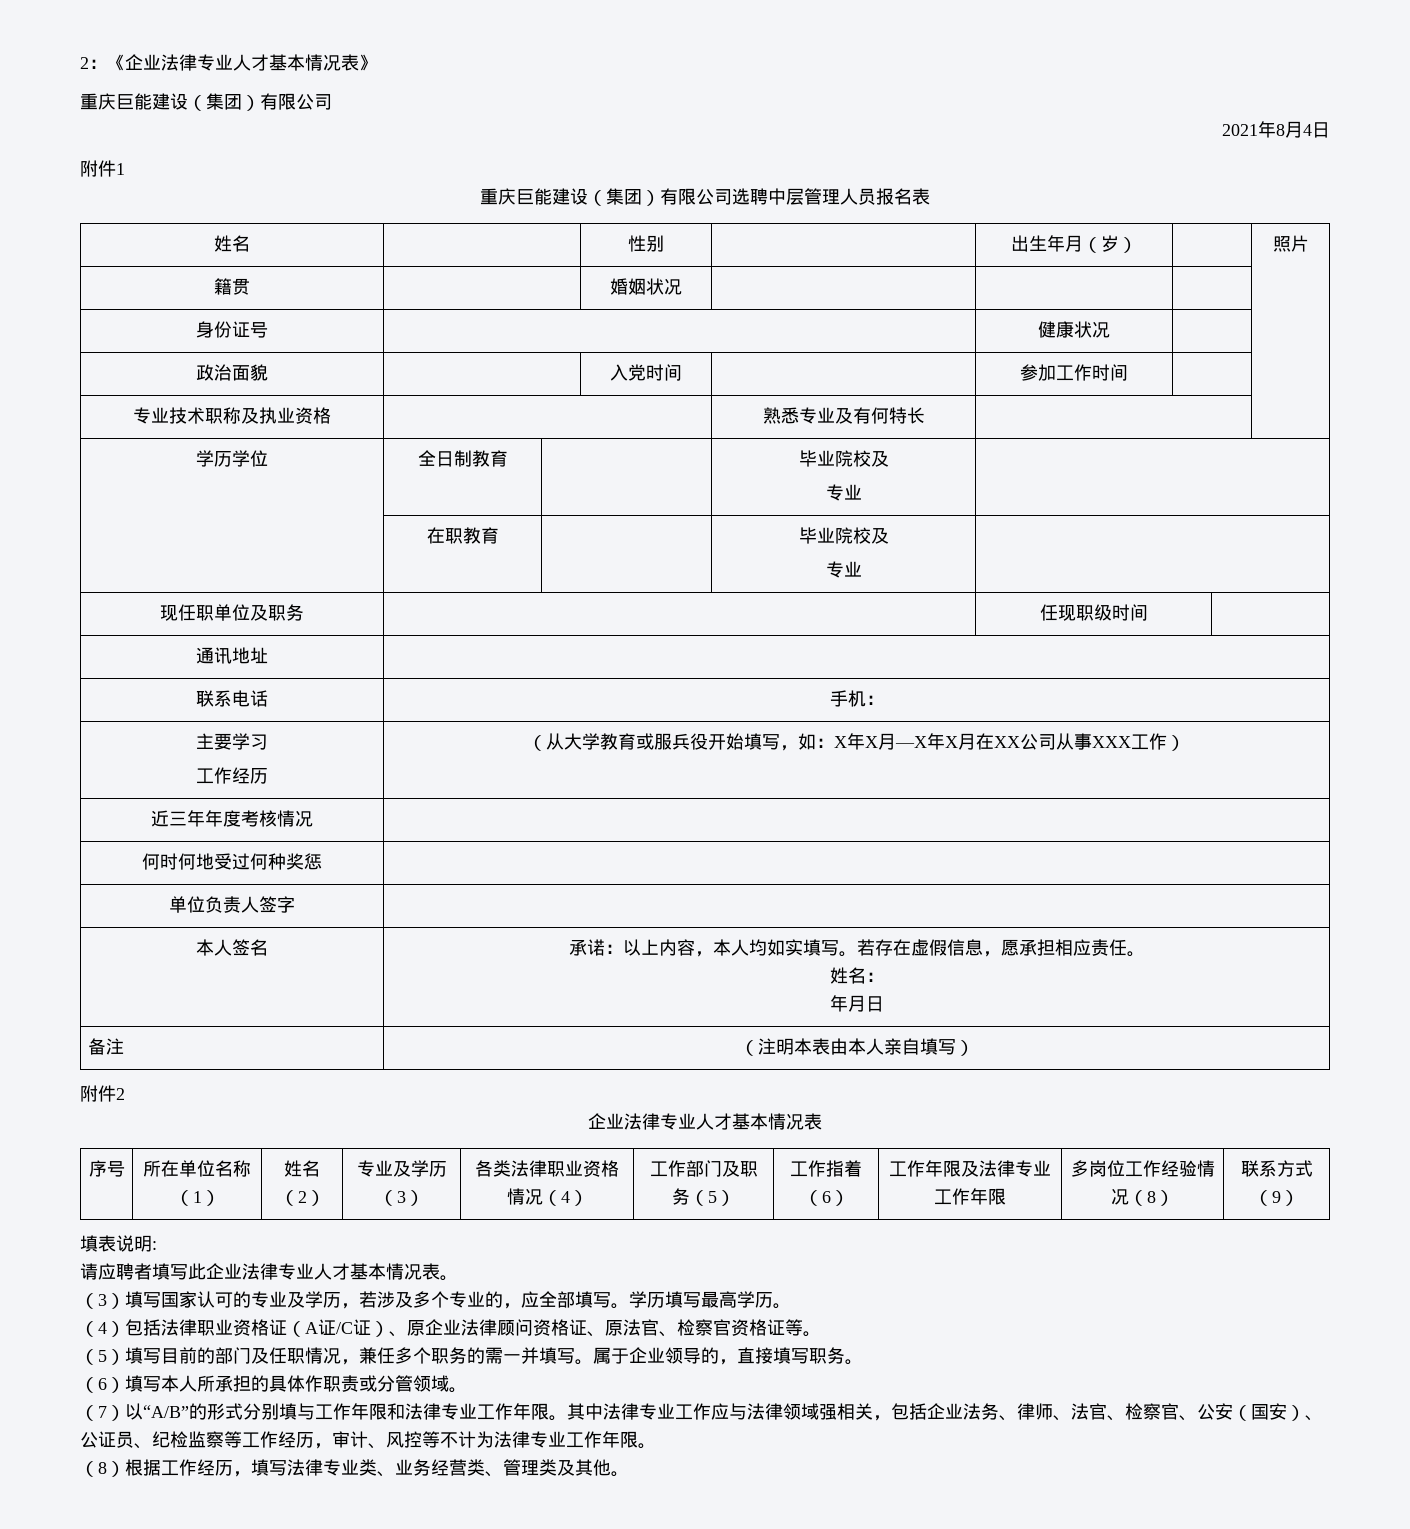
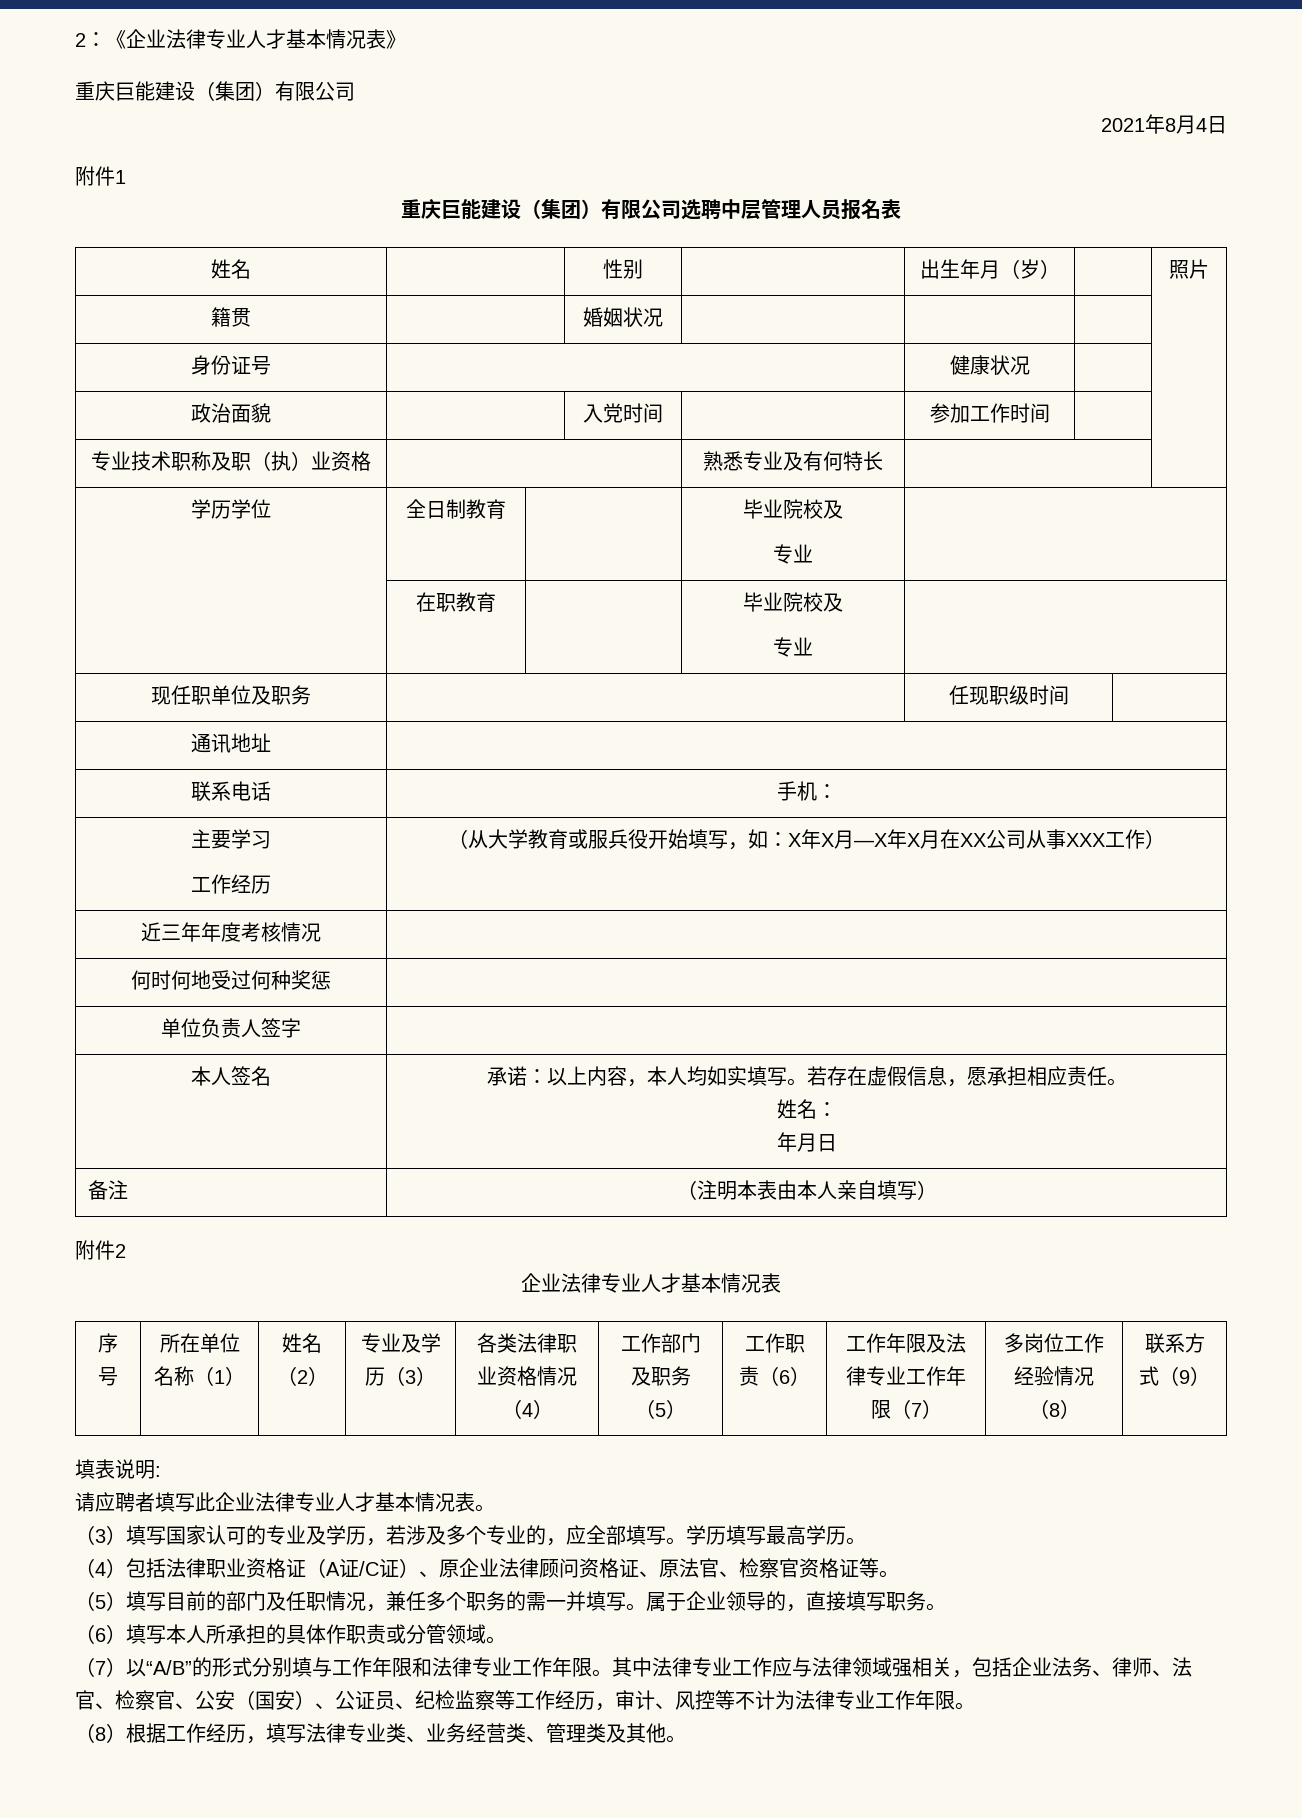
- 专业技术职称及执业资格 | | 熟悉专业及有何特长 | |
+ 专业技术职称及职（执）业资格 | | 熟悉专业及有何特长 | |
- 工作指着（6）
+ 工作职责（6）
- 工作年限及法律专业工作年限
+ 工作年限及法律专业工作年限（7）

